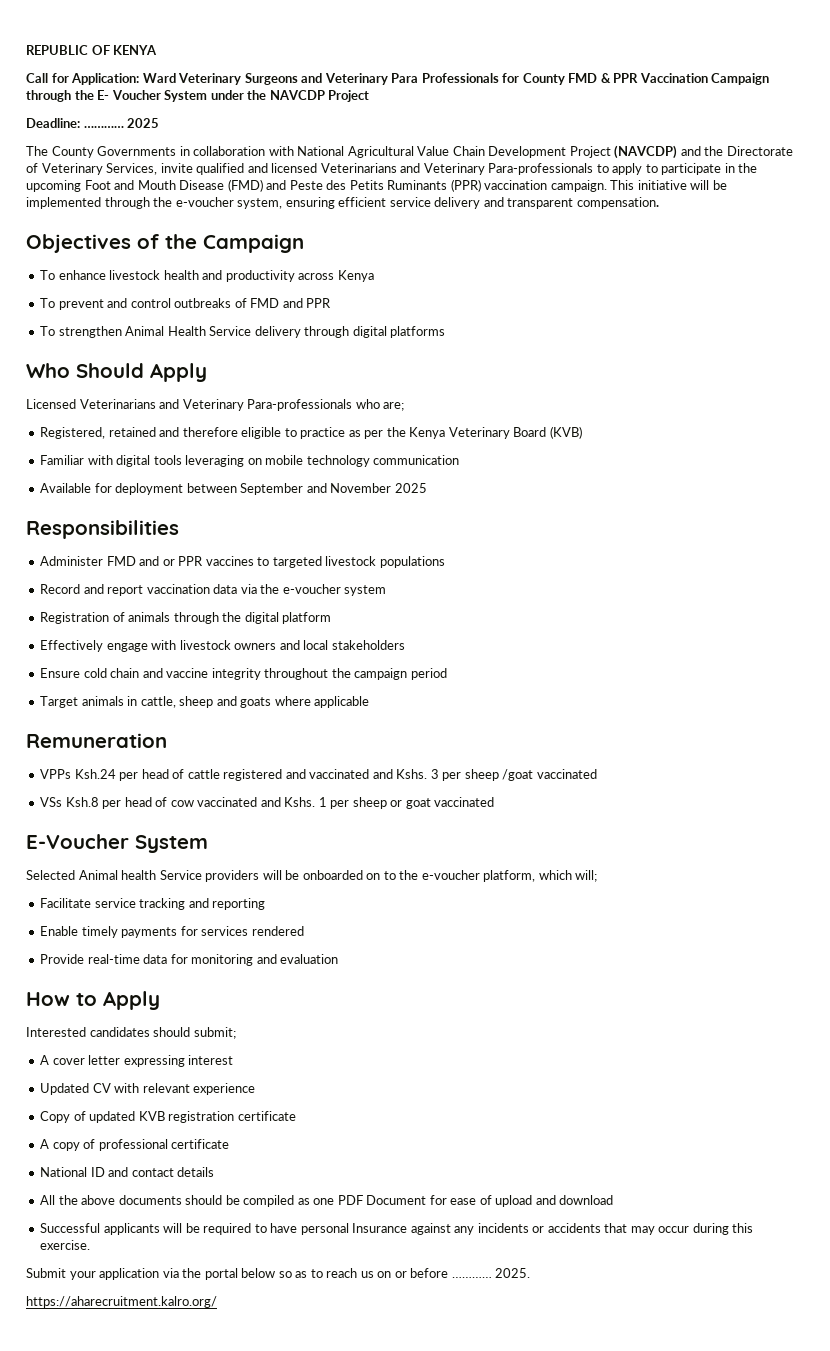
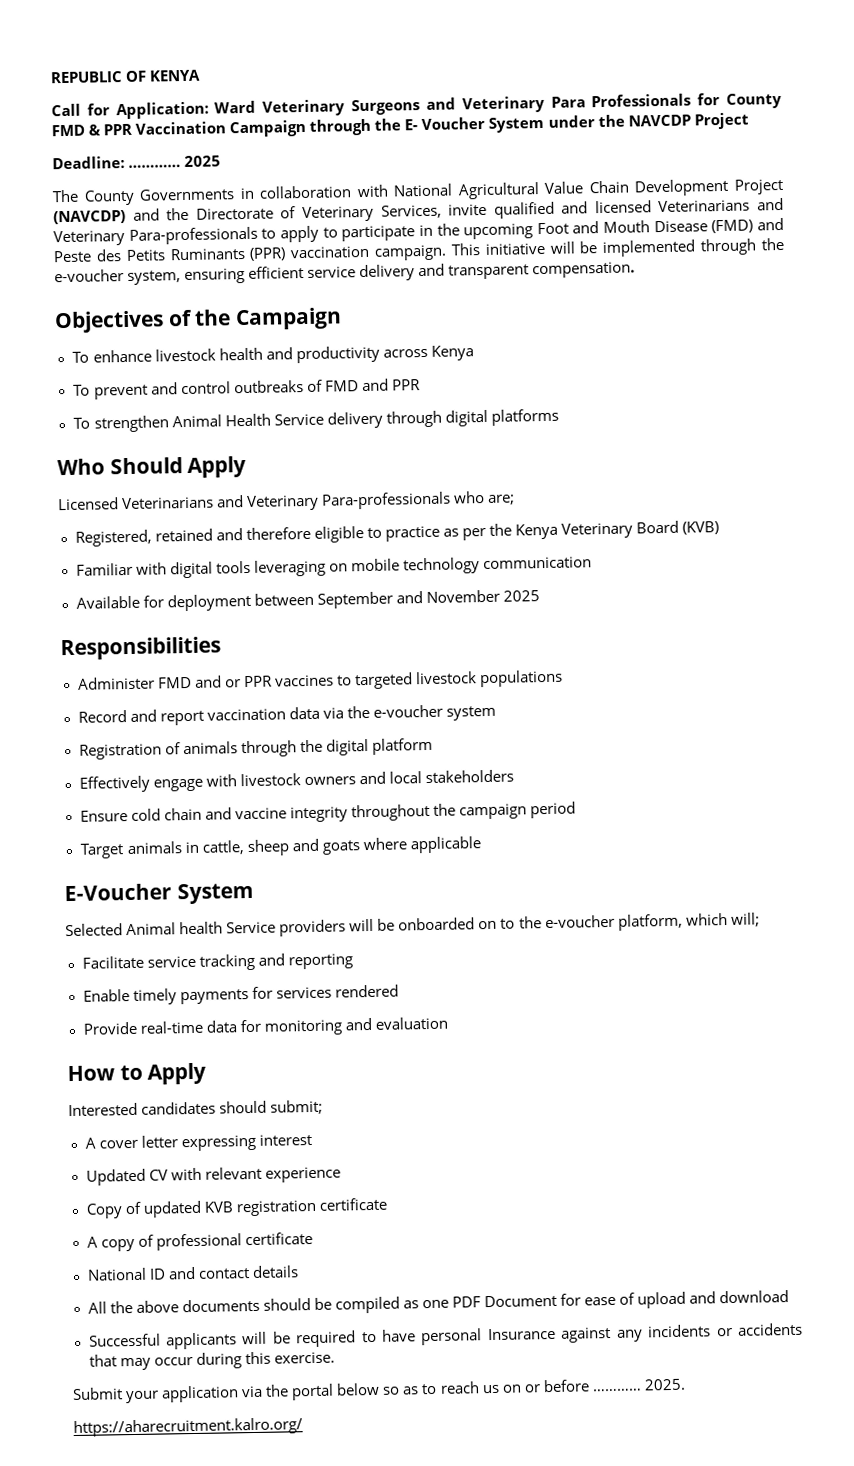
- Remuneration
- VPPs Ksh.24 per head of cattle registered and vaccinated and Kshs. 3 per sheep /goat vaccinated
- VSs Ksh.8 per head of cow vaccinated and Kshs. 1 per sheep or goat vaccinated

